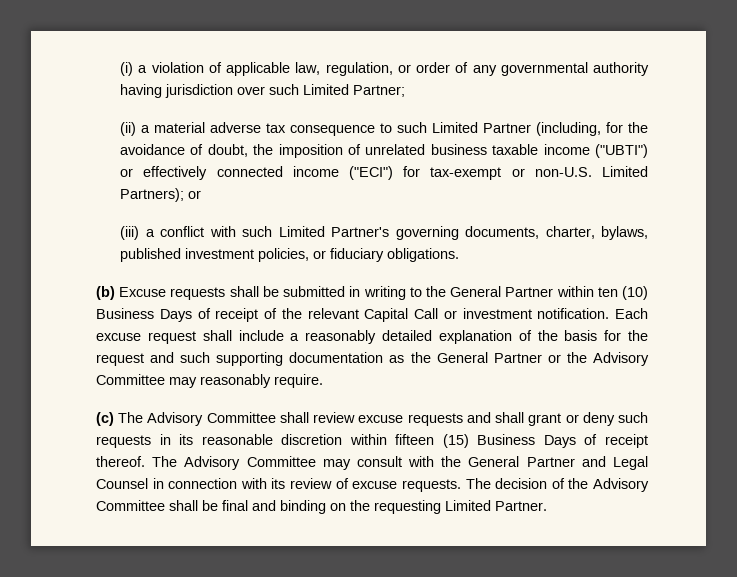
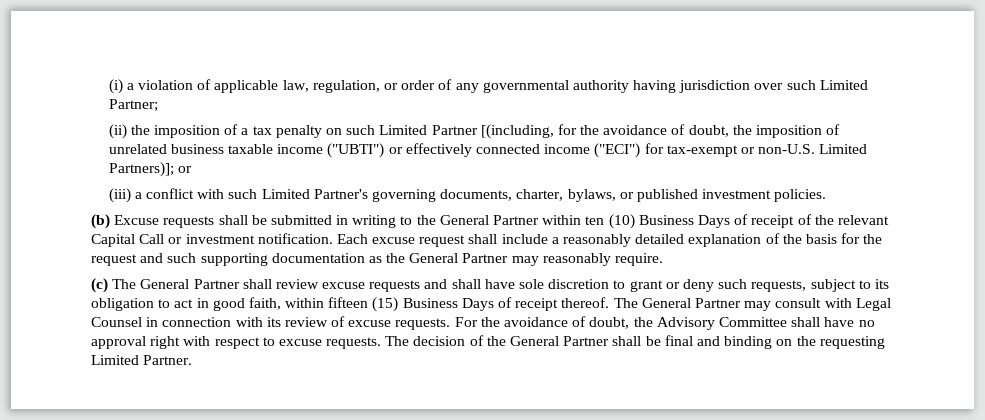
- (ii) a material adverse tax consequence to such Limited Partner (including, for the avoidance of doubt, the imposition of unrelated business taxable income ("UBTI") or effectively connected income ("ECI") for tax-exempt or non-U.S. Limited Partners); or
+ (ii) the imposition of a tax penalty on such Limited Partner [(including, for the avoidance of doubt, the imposition of unrelated business taxable income ("UBTI") or effectively connected income ("ECI") for tax-exempt or non-U.S. Limited Partners)]; or
- (iii) a conflict with such Limited Partner's governing documents, charter, bylaws, published investment policies, or fiduciary obligations.
+ (iii) a conflict with such Limited Partner's governing documents, charter, bylaws, or published investment policies.
- Each excuse request shall include a reasonably detailed explanation of the basis for the request and such supporting documentation as the General Partner or the Advisory Committee may reasonably require.
+ Each excuse request shall include a reasonably detailed explanation of the basis for the request and such supporting documentation as the General Partner may reasonably require.
- (c) The Advisory Committee shall review excuse requests and shall grant or deny such requests in its reasonable discretion within fifteen (15) Business Days of receipt thereof.
+ (c) The General Partner shall review excuse requests and shall have sole discretion to grant or deny such requests, subject to its obligation to act in good faith, within fifteen (15) Business Days of receipt thereof.
- The Advisory Committee may consult with the General Partner and Legal Counsel in connection with its review of excuse requests.
+ The General Partner may consult with Legal Counsel in connection with its review of excuse requests.
+ For the avoidance of doubt, the Advisory Committee shall have no approval right with respect to excuse requests.
- The decision of the Advisory Committee shall be final and binding on the requesting Limited Partner.
+ The decision of the General Partner shall be final and binding on the requesting Limited Partner.

